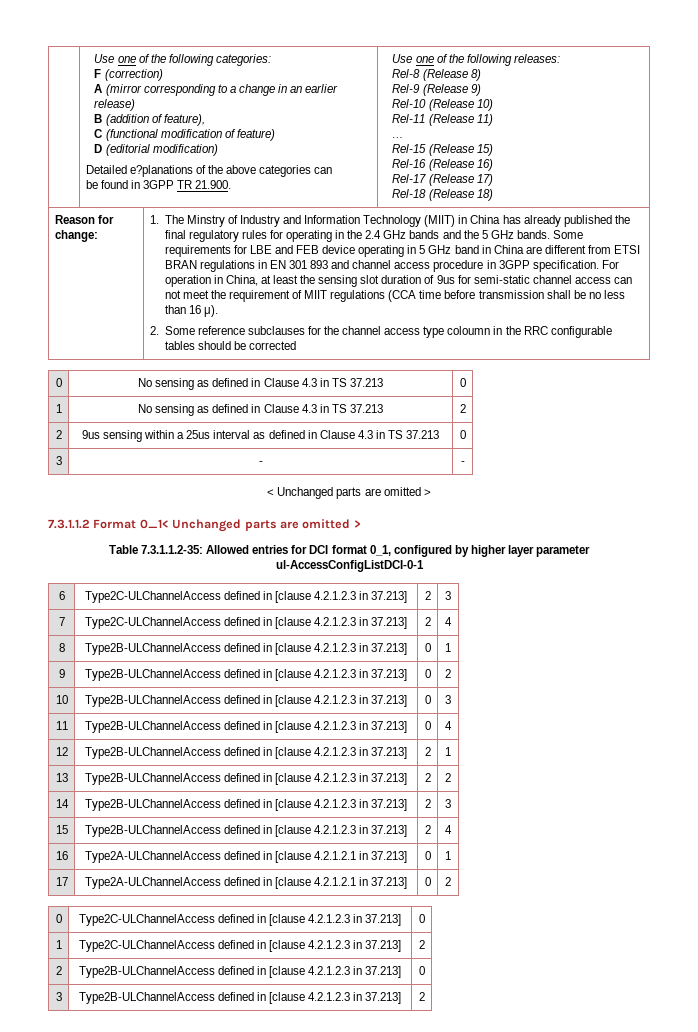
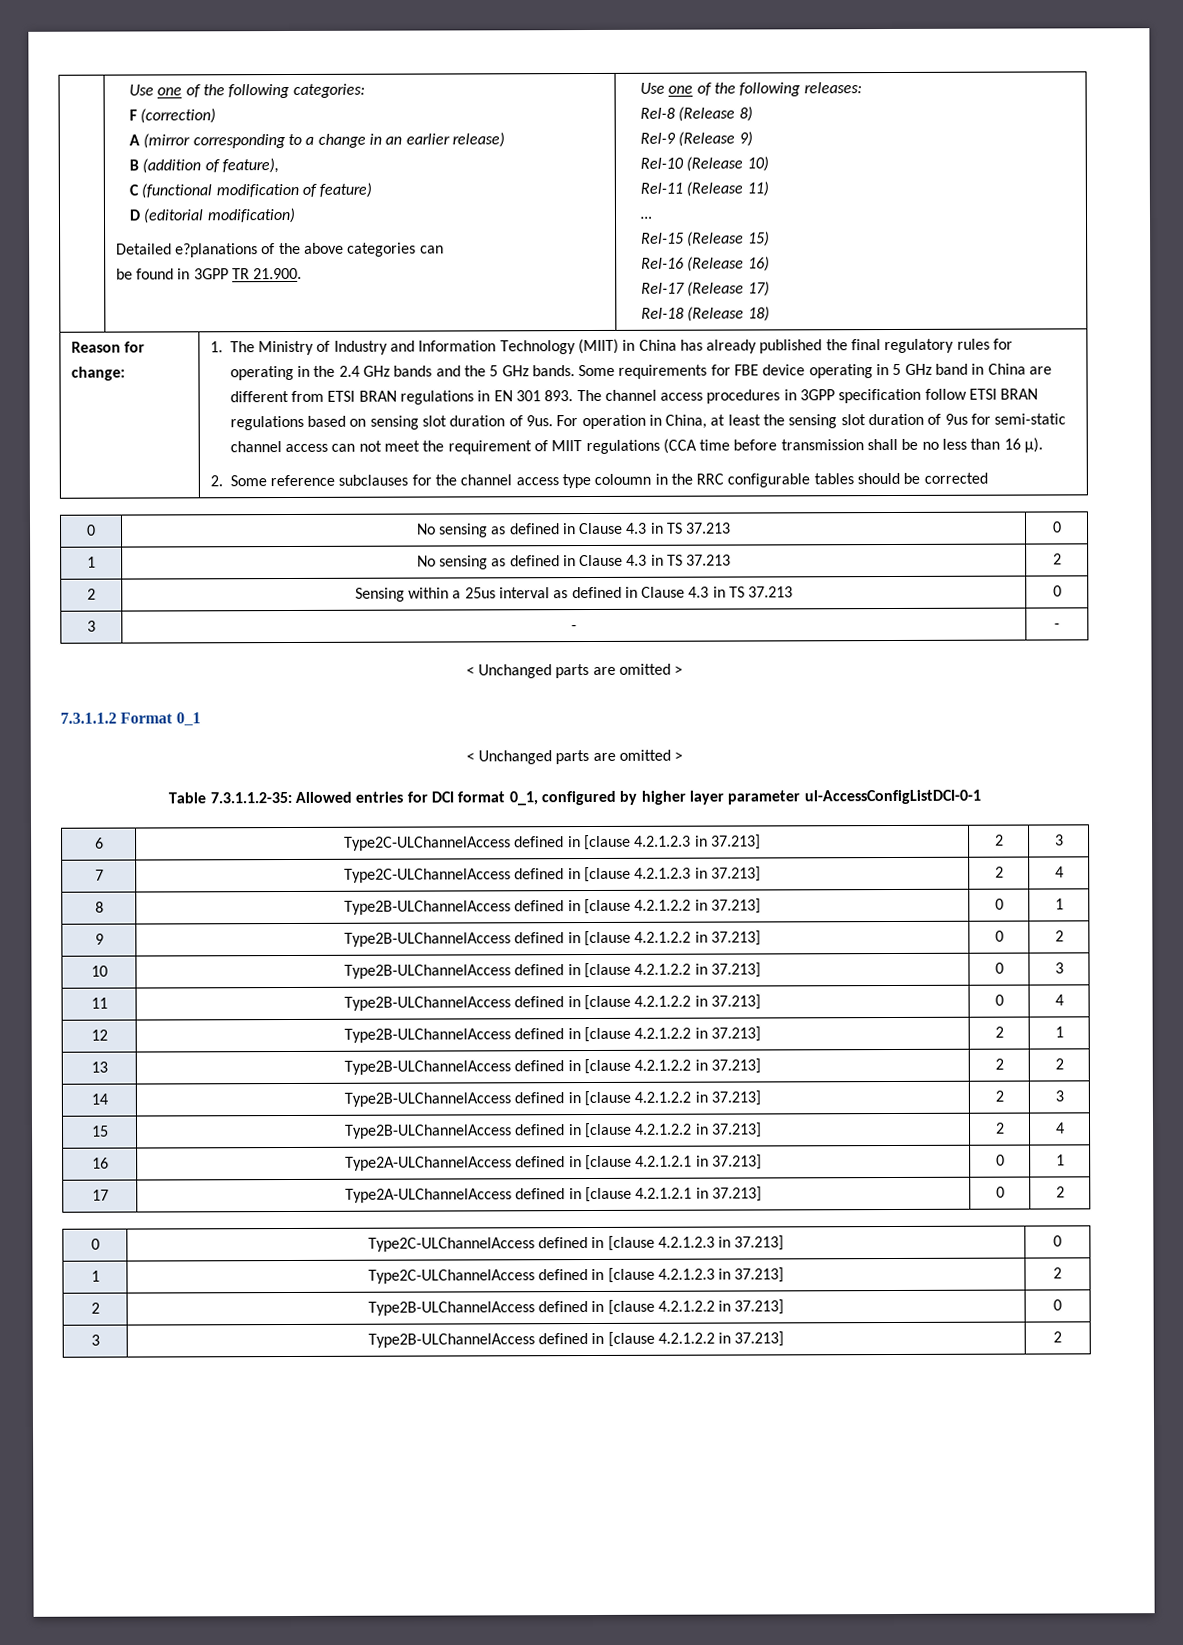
- 1. The Minstry of Industry and Information Technology (MIIT) in China has already published the final regulatory rules for operating in the 2.4 GHz bands and the 5 GHz bands.
+ 1. The Ministry of Industry and Information Technology (MIIT) in China has already published the final regulatory rules for operating in the 2.4 GHz bands and the 5 GHz bands.
- Some requirements for LBE and FEB device operating in 5 GHz band in China are different from ETSI BRAN regulations in EN 301 893 and channel access procedure in 3GPP specification.
+ Some requirements for FBE device operating in 5 GHz band in China are different from ETSI BRAN regulations in EN 301 893. The channel access procedures in 3GPP specification follow ETSI BRAN regulations based on sensing slot duration of 9us.
- 2 | 9us sensing within a 25us interval as defined in Clause 4.3 in TS 37.213 | 0
+ 2 | Sensing within a 25us interval as defined in Clause 4.3 in TS 37.213 | 0
- 7.3.1.1.2 Format 0_1< Unchanged parts are omitted >
+ 7.3.1.1.2 Format 0_1
+ < Unchanged parts are omitted >
- 8 | Type2B-ULChannelAccess defined in [clause 4.2.1.2.3 in 37.213] | 0 | 1
+ 8 | Type2B-ULChannelAccess defined in [clause 4.2.1.2.2 in 37.213] | 0 | 1
- 9 | Type2B-ULChannelAccess defined in [clause 4.2.1.2.3 in 37.213] | 0 | 2
+ 9 | Type2B-ULChannelAccess defined in [clause 4.2.1.2.2 in 37.213] | 0 | 2
- 10 | Type2B-ULChannelAccess defined in [clause 4.2.1.2.3 in 37.213] | 0 | 3
+ 10 | Type2B-ULChannelAccess defined in [clause 4.2.1.2.2 in 37.213] | 0 | 3
- 11 | Type2B-ULChannelAccess defined in [clause 4.2.1.2.3 in 37.213] | 0 | 4
+ 11 | Type2B-ULChannelAccess defined in [clause 4.2.1.2.2 in 37.213] | 0 | 4
- 12 | Type2B-ULChannelAccess defined in [clause 4.2.1.2.3 in 37.213] | 2 | 1
+ 12 | Type2B-ULChannelAccess defined in [clause 4.2.1.2.2 in 37.213] | 2 | 1
- 13 | Type2B-ULChannelAccess defined in [clause 4.2.1.2.3 in 37.213] | 2 | 2
+ 13 | Type2B-ULChannelAccess defined in [clause 4.2.1.2.2 in 37.213] | 2 | 2
- 14 | Type2B-ULChannelAccess defined in [clause 4.2.1.2.3 in 37.213] | 2 | 3
+ 14 | Type2B-ULChannelAccess defined in [clause 4.2.1.2.2 in 37.213] | 2 | 3
- 15 | Type2B-ULChannelAccess defined in [clause 4.2.1.2.3 in 37.213] | 2 | 4
+ 15 | Type2B-ULChannelAccess defined in [clause 4.2.1.2.2 in 37.213] | 2 | 4
- 2 | Type2B-ULChannelAccess defined in [clause 4.2.1.2.3 in 37.213] | 0
+ 2 | Type2B-ULChannelAccess defined in [clause 4.2.1.2.2 in 37.213] | 0
- 3 | Type2B-ULChannelAccess defined in [clause 4.2.1.2.3 in 37.213] | 2
+ 3 | Type2B-ULChannelAccess defined in [clause 4.2.1.2.2 in 37.213] | 2

